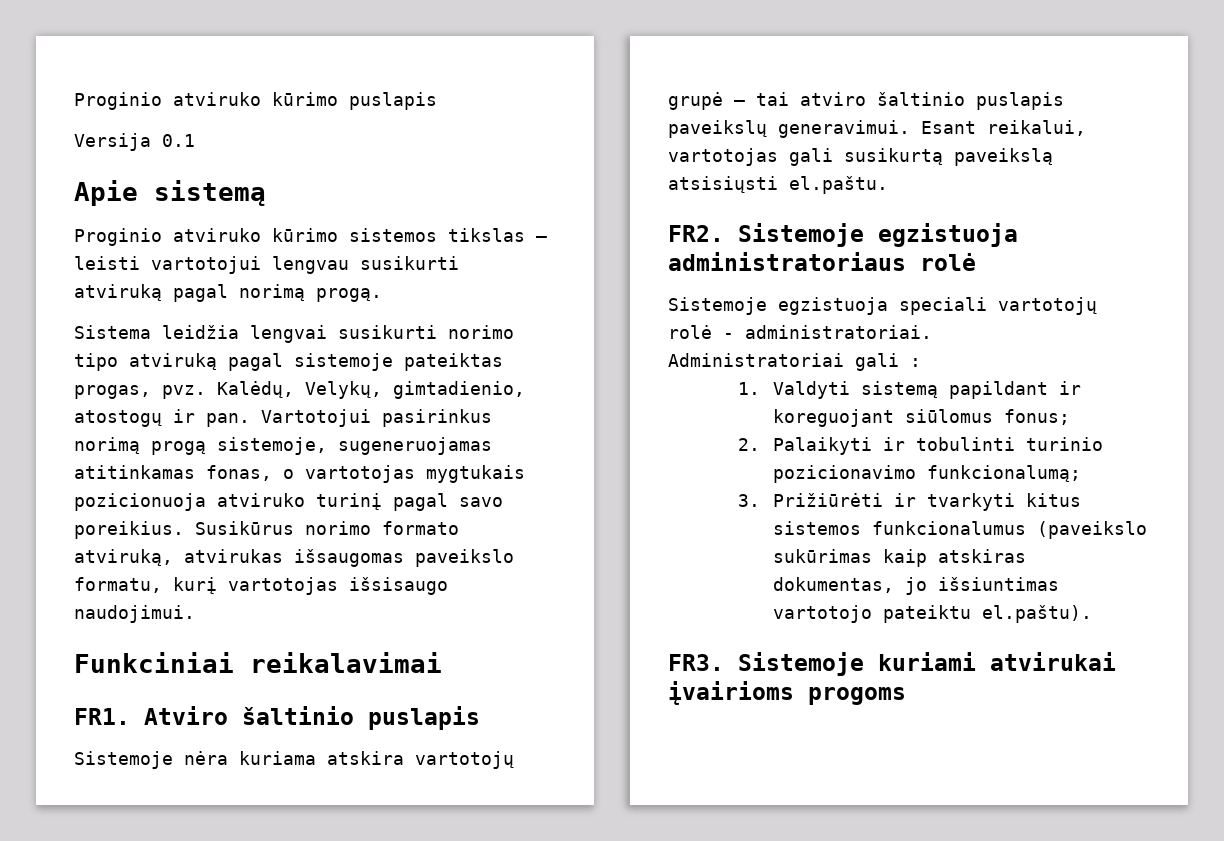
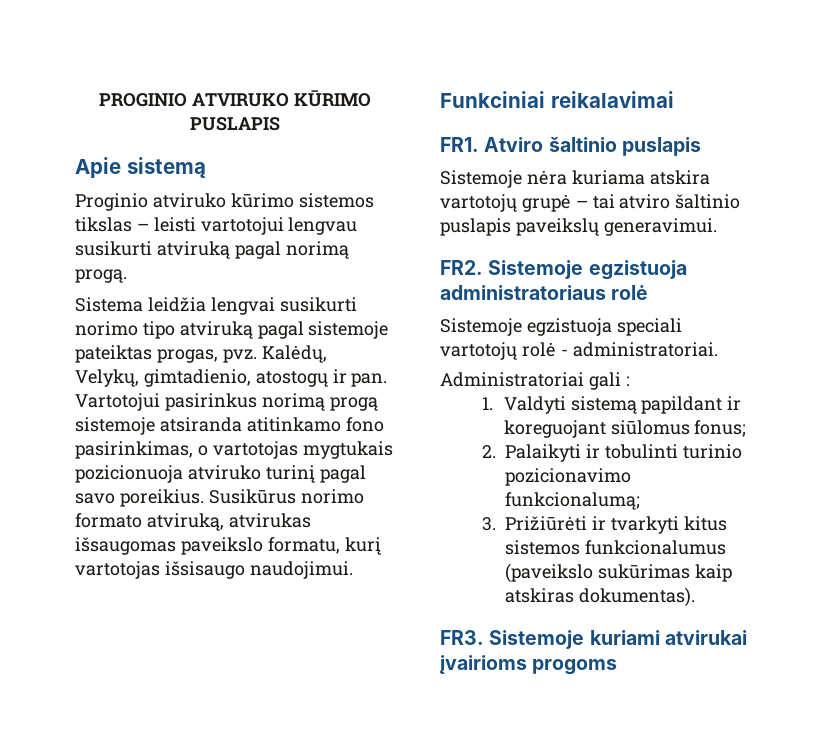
- Proginio atviruko kūrimo puslapis
- Versija 0.1
+ PROGINIO ATVIRUKO KŪRIMO PUSLAPIS
- Vartotojui pasirinkus norimą progą sistemoje, sugeneruojamas atitinkamas fonas, o vartotojas mygtukais pozicionuoja atviruko turinį pagal savo poreikius.
+ Vartotojui pasirinkus norimą progą sistemoje atsiranda atitinkamo fono pasirinkimas, o vartotojas mygtukais pozicionuoja atviruko turinį pagal savo poreikius.
- Esant reikalui, vartotojas gali susikurtą paveikslą atsisiųsti el.paštu.
- 3. Prižiūrėti ir tvarkyti kitus sistemos funkcionalumus (paveikslo sukūrimas kaip atskiras dokumentas, jo išsiuntimas vartotojo pateiktu el.paštu).
+ 3. Prižiūrėti ir tvarkyti kitus sistemos funkcionalumus (paveikslo sukūrimas kaip atskiras dokumentas).

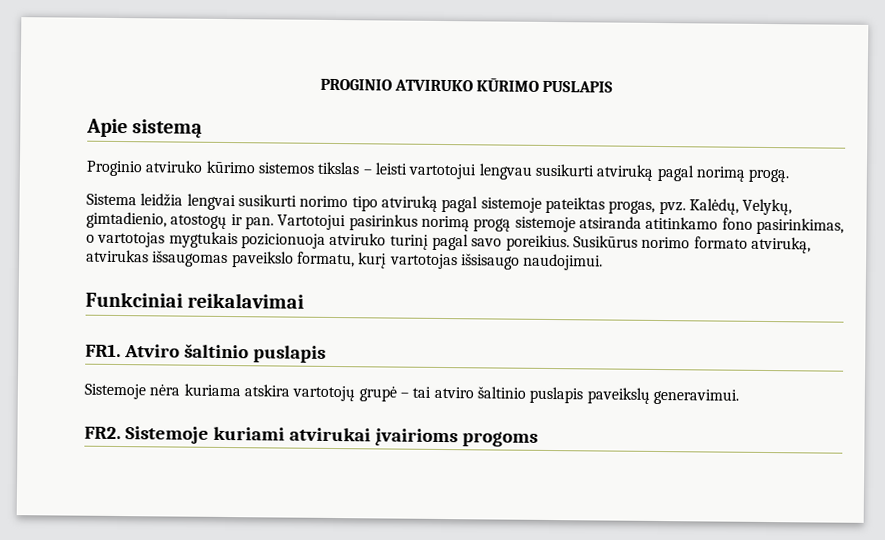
- FR2. Sistemoje egzistuoja administratoriaus rolė
- Sistemoje egzistuoja speciali vartotojų rolė - administratoriai.
- Administratoriai gali :
- 1. Valdyti sistemą papildant ir koreguojant siūlomus fonus;
- 2. Palaikyti ir tobulinti turinio pozicionavimo funkcionalumą;
- 3. Prižiūrėti ir tvarkyti kitus sistemos funkcionalumus (paveikslo sukūrimas kaip atskiras dokumentas).
- FR3. Sistemoje kuriami atvirukai įvairioms progoms
+ FR2. Sistemoje kuriami atvirukai įvairioms progoms

